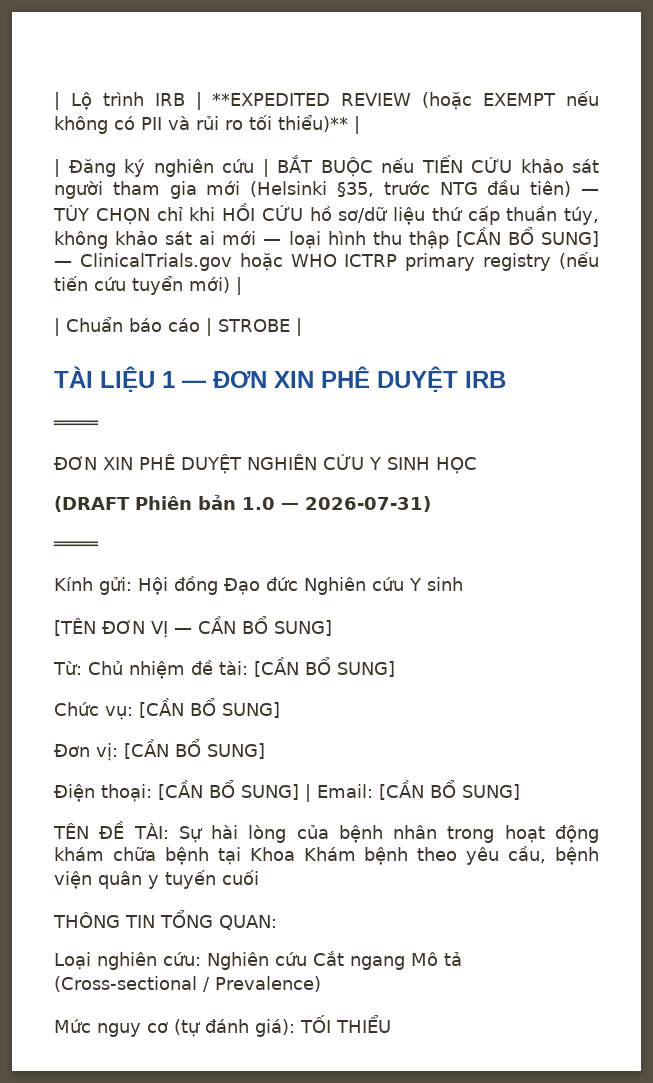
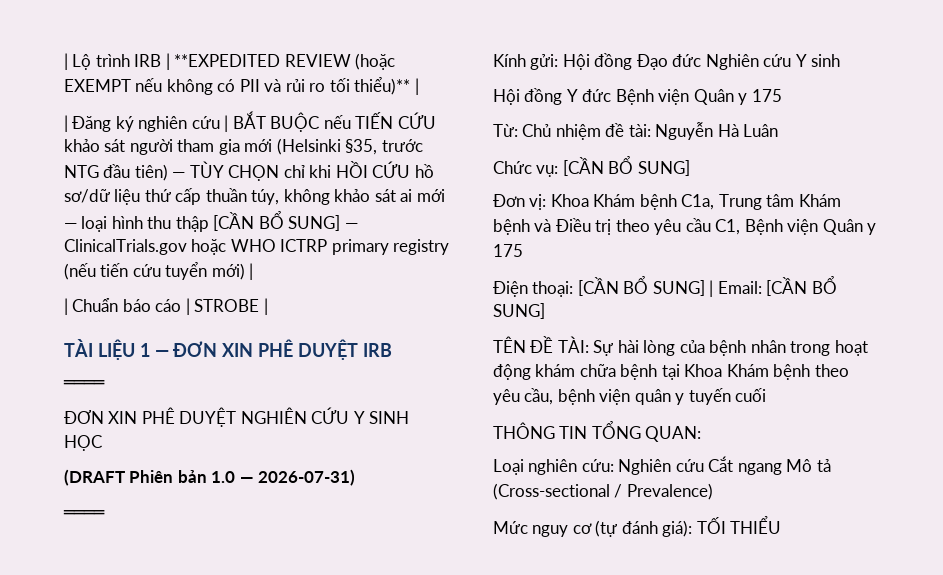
- [TÊN ĐƠN VỊ — CẦN BỔ SUNG]
+ Hội đồng Y đức Bệnh viện Quân y 175
- Từ: Chủ nhiệm đề tài: [CẦN BỔ SUNG]
+ Từ: Chủ nhiệm đề tài: Nguyễn Hà Luân
- Đơn vị: [CẦN BỔ SUNG]
+ Đơn vị: Khoa Khám bệnh C1a, Trung tâm Khám bệnh và Điều trị theo yêu cầu C1, Bệnh viện Quân y 175

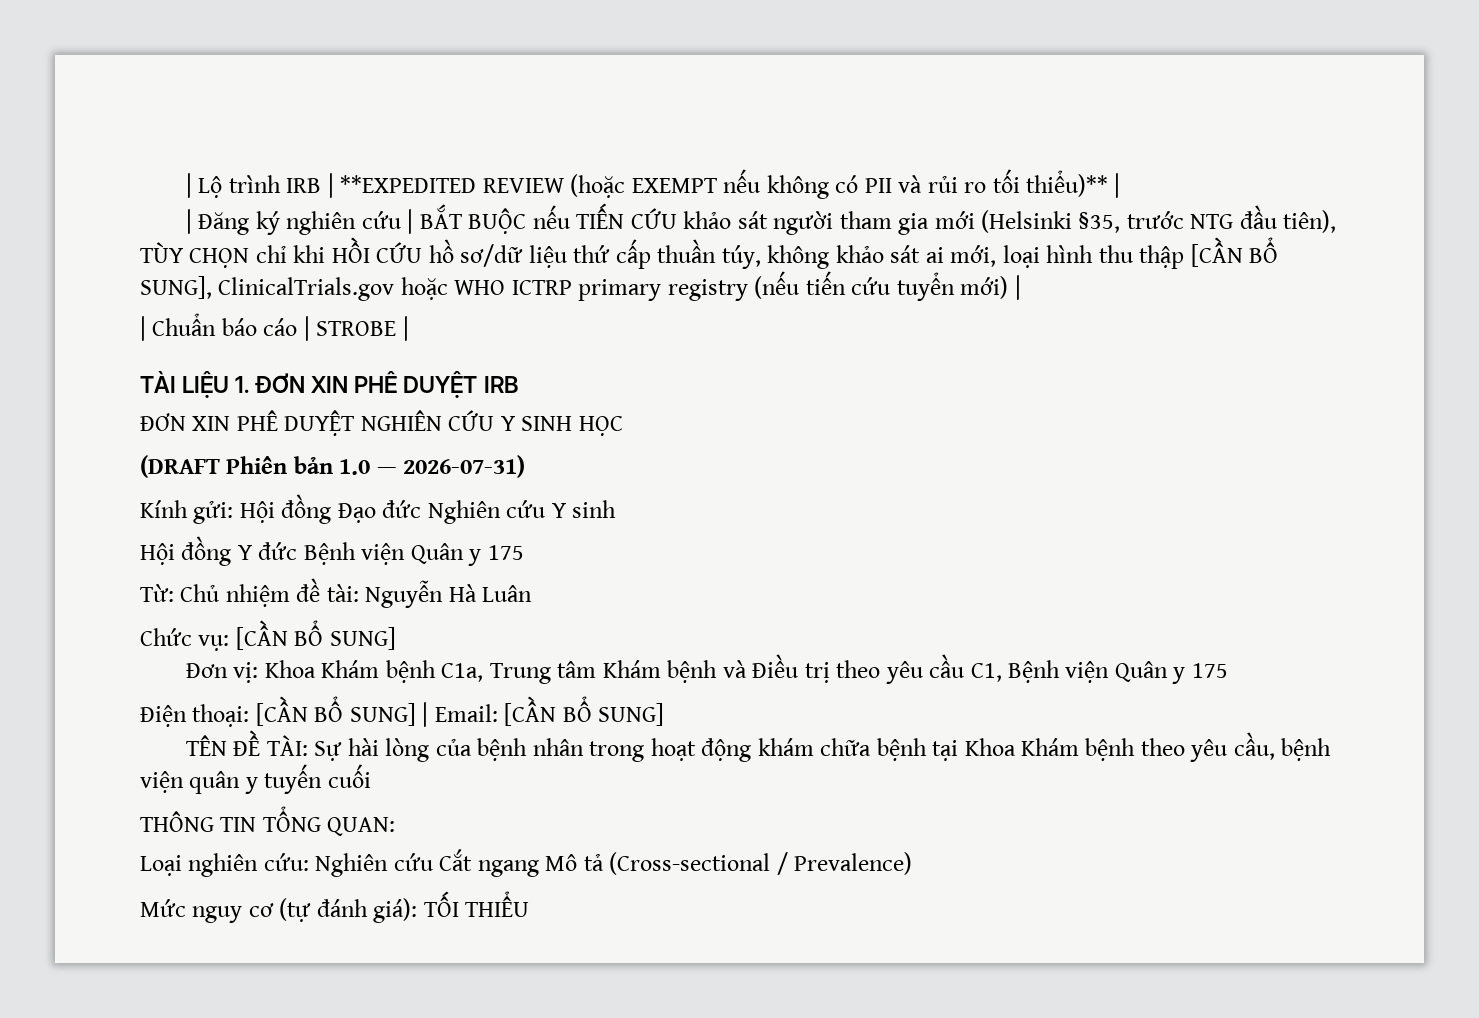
- | Đăng ký nghiên cứu | BẮT BUỘC nếu TIẾN CỨU khảo sát người tham gia mới (Helsinki §35, trước NTG đầu tiên) — TÙY CHỌN chỉ khi HỒI CỨU hồ sơ/dữ liệu thứ cấp thuần túy, không khảo sát ai mới — loại hình thu thập [CẦN BỔ SUNG] — ClinicalTrials.gov hoặc WHO ICTRP primary registry (nếu tiến cứu tuyển mới) |
+ | Đăng ký nghiên cứu | BẮT BUỘC nếu TIẾN CỨU khảo sát người tham gia mới (Helsinki §35, trước NTG đầu tiên), TÙY CHỌN chỉ khi HỒI CỨU hồ sơ/dữ liệu thứ cấp thuần túy, không khảo sát ai mới, loại hình thu thập [CẦN BỔ SUNG], ClinicalTrials.gov hoặc WHO ICTRP primary registry (nếu tiến cứu tuyển mới) |
- TÀI LIỆU 1 — ĐƠN XIN PHÊ DUYỆT IRB
- ════
+ TÀI LIỆU 1. ĐƠN XIN PHÊ DUYỆT IRB
  (DRAFT Phiên bản 1.0 — 2026-07-31)
- ════

